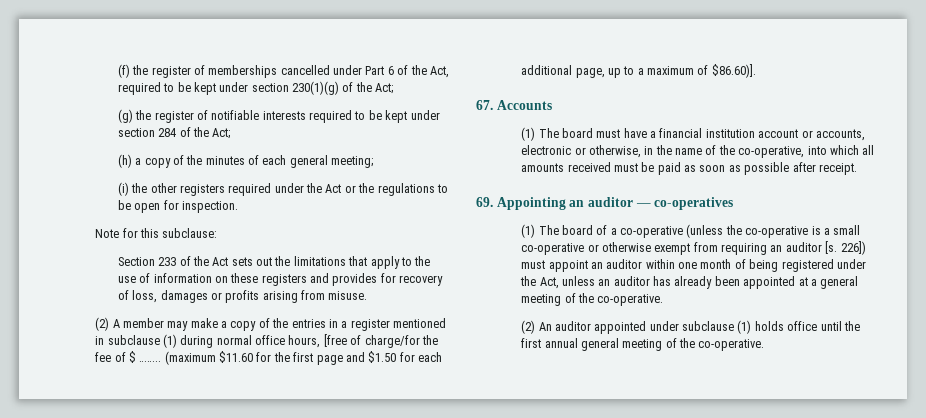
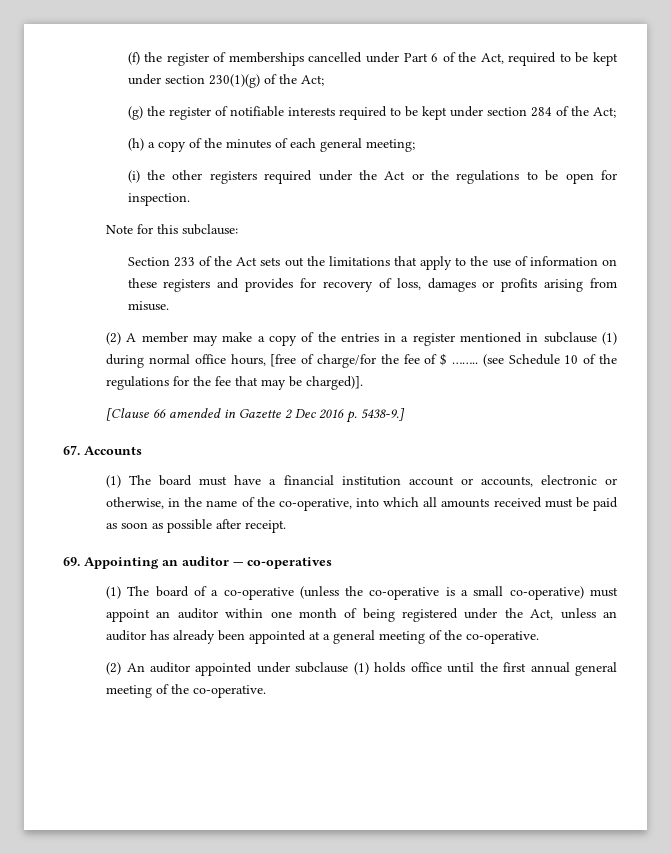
- (maximum $11.60 for the first page and $1.50 for each additional page, up to a maximum of $86.60)].
+ (see Schedule 10 of the regulations for the fee that may be charged)].
+ [Clause 66 amended in Gazette 2 Dec 2016 p. 5438-9.]
- (1) The board of a co-operative (unless the co-operative is a small co-operative or otherwise exempt from requiring an auditor [s. 226]) must appoint an auditor within one month of being registered under the Act, unless an auditor has already been appointed at a general meeting of the co-operative.
+ (1) The board of a co-operative (unless the co-operative is a small co-operative) must appoint an auditor within one month of being registered under the Act, unless an auditor has already been appointed at a general meeting of the co-operative.

